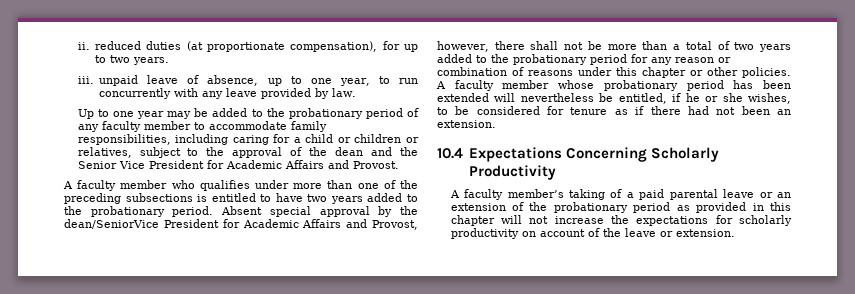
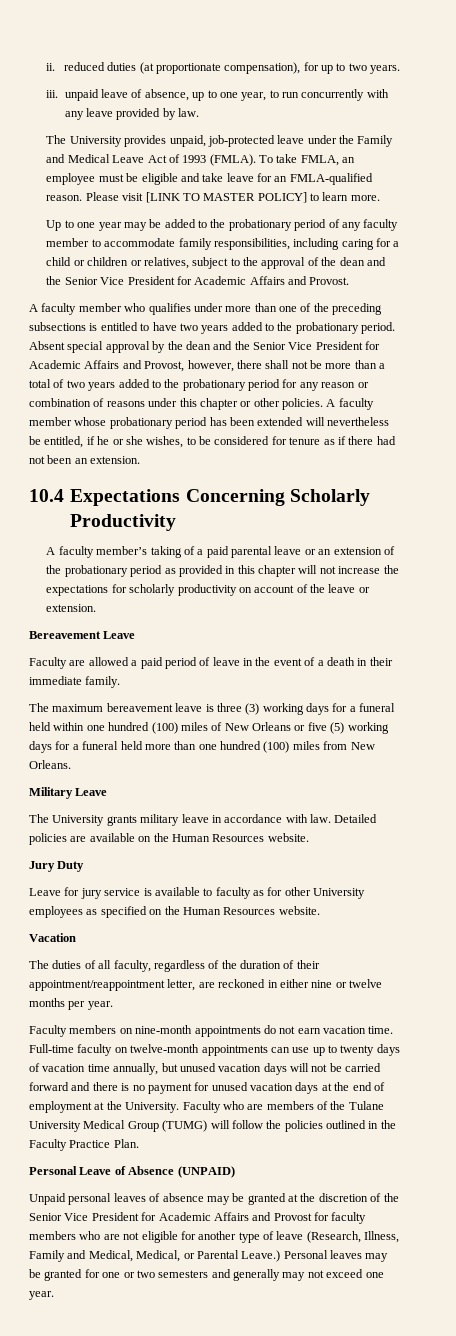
+ The University provides unpaid, job-protected leave under the Family and Medical Leave Act of 1993 (FMLA). To take FMLA, an employee must be eligible and take leave for an FMLA-qualified reason. Please visit [LINK TO MASTER POLICY] to learn more.
- Absent special approval by the dean/SeniorVice President for Academic Affairs and Provost, however, there shall not be more than a total of two years added to the probationary period for any reason or combination of reasons under this chapter or other policies.
+ Absent special approval by the dean and the Senior Vice President for Academic Affairs and Provost, however, there shall not be more than a total of two years added to the probationary period for any reason or combination of reasons under this chapter or other policies.
+ Bereavement Leave
+ Faculty are allowed a paid period of leave in the event of a death in their immediate family.
+ The maximum bereavement leave is three (3) working days for a funeral held within one hundred (100) miles of New Orleans or five (5) working days for a funeral held more than one hundred (100) miles from New Orleans.
+ Military Leave
+ The University grants military leave in accordance with law. Detailed policies are available on the Human Resources website.
+ Jury Duty
+ Leave for jury service is available to faculty as for other University employees as specified on the Human Resources website.
+ Vacation
+ The duties of all faculty, regardless of the duration of their appointment/reappointment letter, are reckoned in either nine or twelve months per year.
+ Faculty members on nine-month appointments do not earn vacation time. Full-time faculty on twelve-month appointments can use up to twenty days of vacation time annually, but unused vacation days will not be carried forward and there is no payment for unused vacation days at the end of employment at the University. Faculty who are members of the Tulane University Medical Group (TUMG) will follow the policies outlined in the Faculty Practice Plan.
+ Personal Leave of Absence (UNPAID)
+ Unpaid personal leaves of absence may be granted at the discretion of the Senior Vice President for Academic Affairs and Provost for faculty members who are not eligible for another type of leave (Research, Illness, Family and Medical, Medical, or Parental Leave.) Personal leaves may be granted for one or two semesters and generally may not exceed one year.

